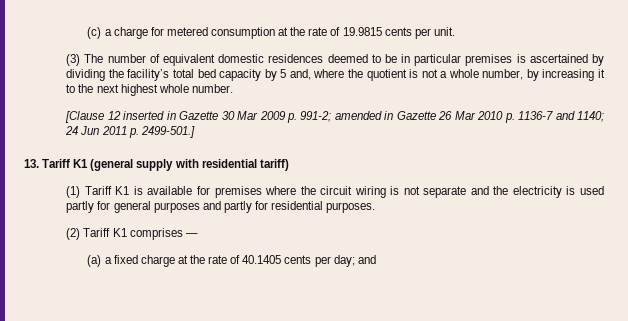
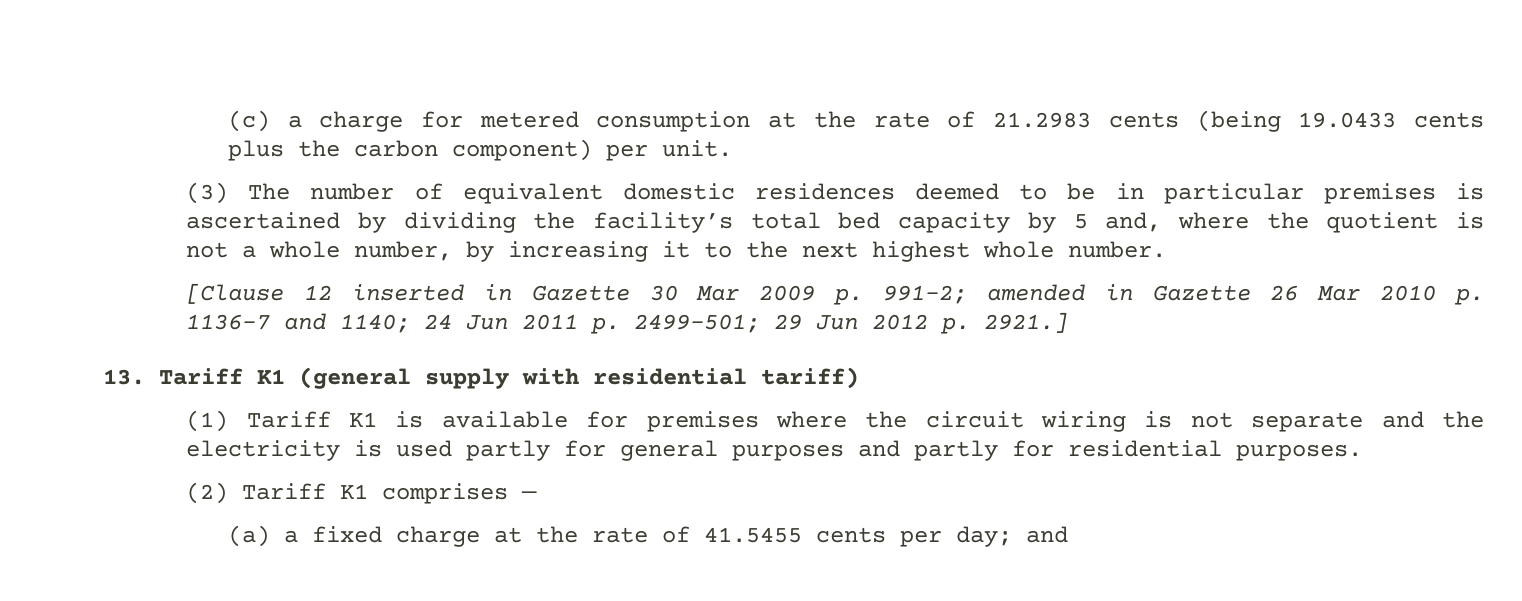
- (c) a charge for metered consumption at the rate of 19.9815 cents per unit.
+ (c) a charge for metered consumption at the rate of 21.2983 cents (being 19.0433 cents plus the carbon component) per unit.
- [Clause 12 inserted in Gazette 30 Mar 2009 p. 991-2; amended in Gazette 26 Mar 2010 p. 1136-7 and 1140; 24 Jun 2011 p. 2499-501.]
+ [Clause 12 inserted in Gazette 30 Mar 2009 p. 991-2; amended in Gazette 26 Mar 2010 p. 1136-7 and 1140; 24 Jun 2011 p. 2499-501; 29 Jun 2012 p. 2921.]
- (a) a fixed charge at the rate of 40.1405 cents per day; and
+ (a) a fixed charge at the rate of 41.5455 cents per day; and

